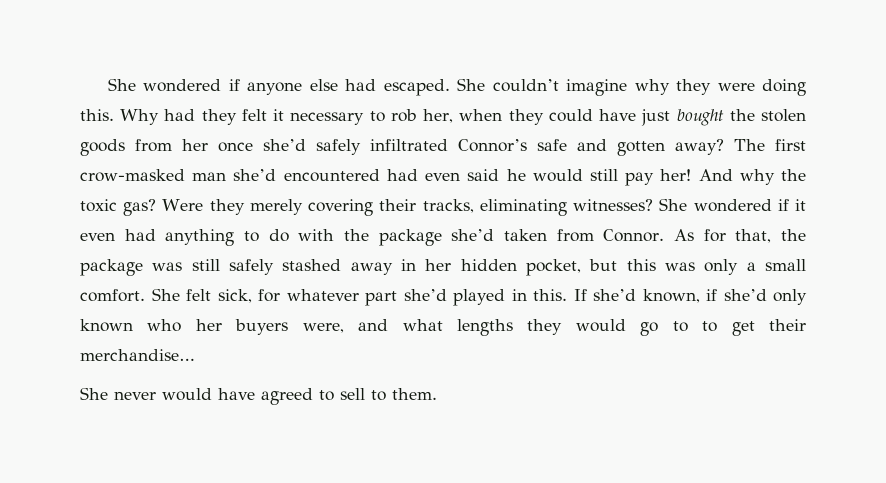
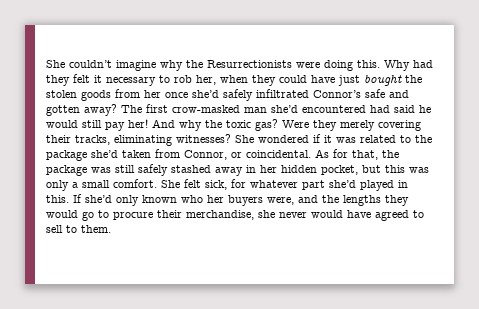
- She wondered if anyone else had escaped. She couldn’t imagine why they were doing this.
+ She couldn’t imagine why the Resurrectionists were doing this.
- The first crow-masked man she’d encountered had even said he would still pay her!
+ The first crow-masked man she’d encountered had said he would still pay her!
- She wondered if it even had anything to do with the package she’d taken from Connor.
+ She wondered if it was related to the package she’d taken from Connor, or coincidental.
- If she’d known, if she’d only known who her buyers were, and what lengths they would go to to get their merchandise…
- She never would have agreed to sell to them.
+ If she’d only known who her buyers were, and the lengths they would go to procure their merchandise, she never would have agreed to sell to them.

